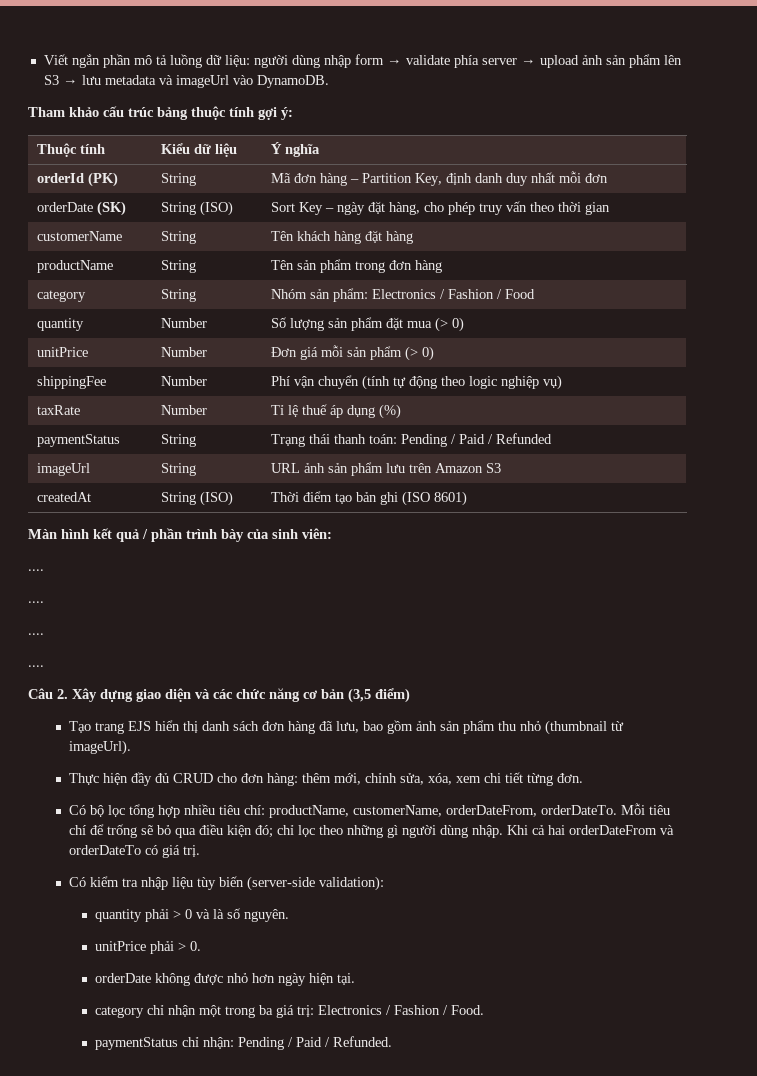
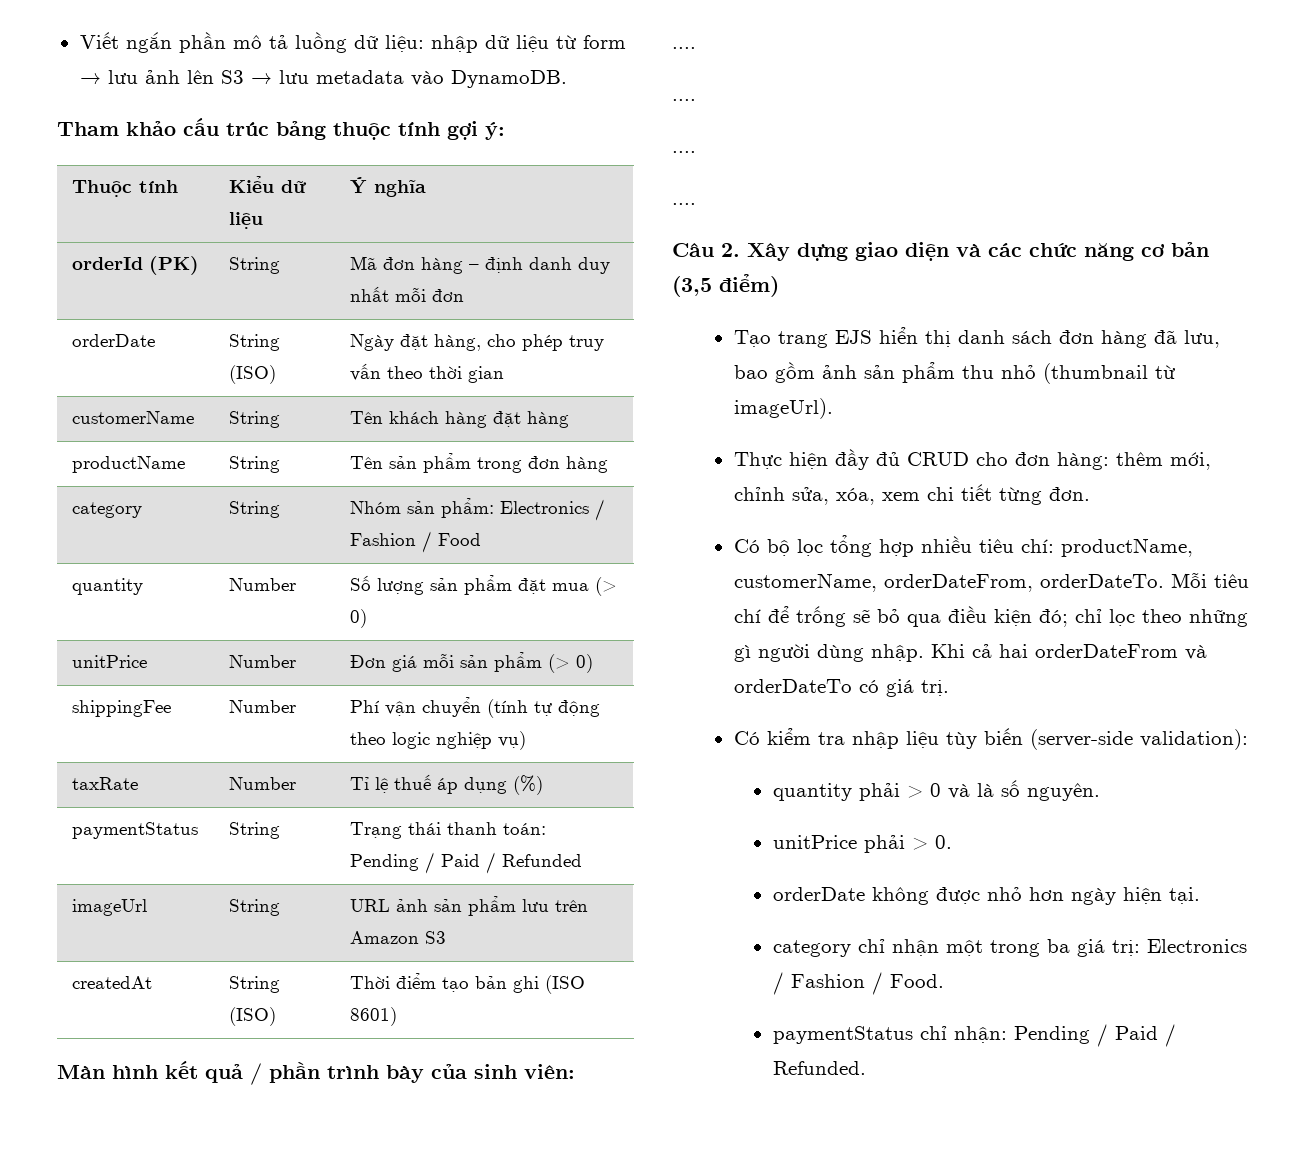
- Viết ngắn phần mô tả luồng dữ liệu: người dùng nhập form → validate phía server → upload ảnh sản phẩm lên S3 → lưu metadata và imageUrl vào DynamoDB.
+ Viết ngắn phần mô tả luồng dữ liệu: nhập dữ liệu từ form → lưu ảnh lên S3 → lưu metadata vào DynamoDB.
- orderId (PK) | String | Mã đơn hàng – Partition Key, định danh duy nhất mỗi đơn
+ orderId (PK) | String | Mã đơn hàng – định danh duy nhất mỗi đơn
- orderDate (SK) | String (ISO) | Sort Key – ngày đặt hàng, cho phép truy vấn theo thời gian
+ orderDate | String (ISO) | Ngày đặt hàng, cho phép truy vấn theo thời gian

